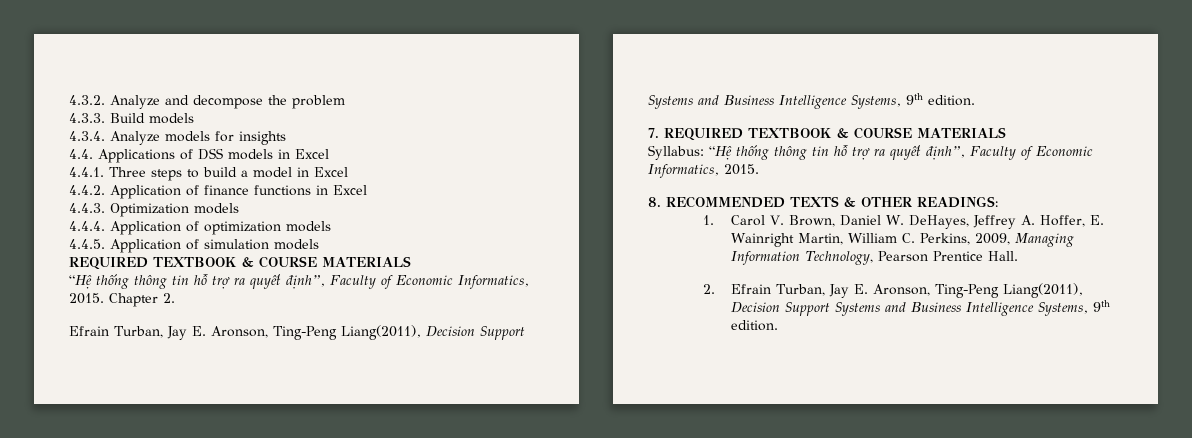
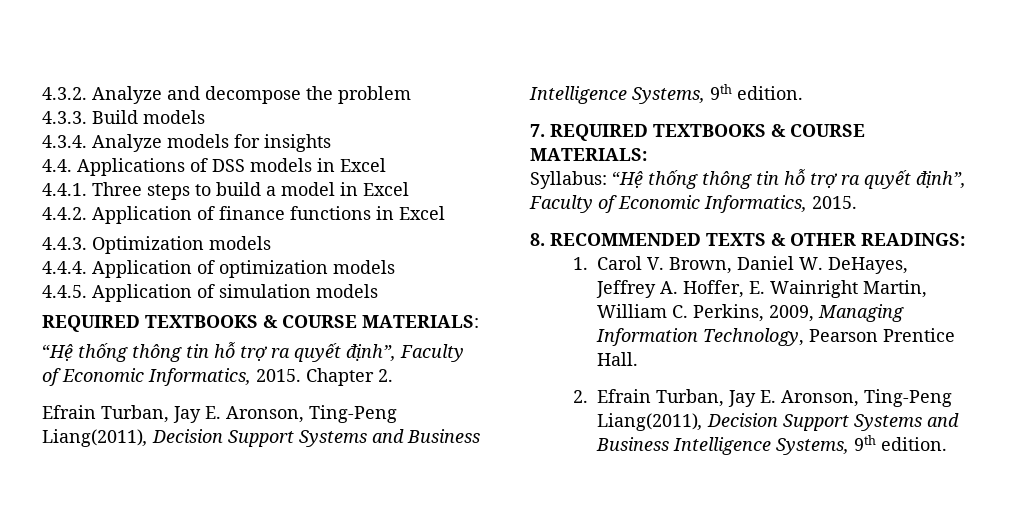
  4.4.5. Application of simulation models
- REQUIRED TEXTBOOK & COURSE MATERIALS
+ REQUIRED TEXTBOOKS & COURSE MATERIALS:
- 7. REQUIRED TEXTBOOK & COURSE MATERIALS
+ 7. REQUIRED TEXTBOOKS & COURSE MATERIALS:

